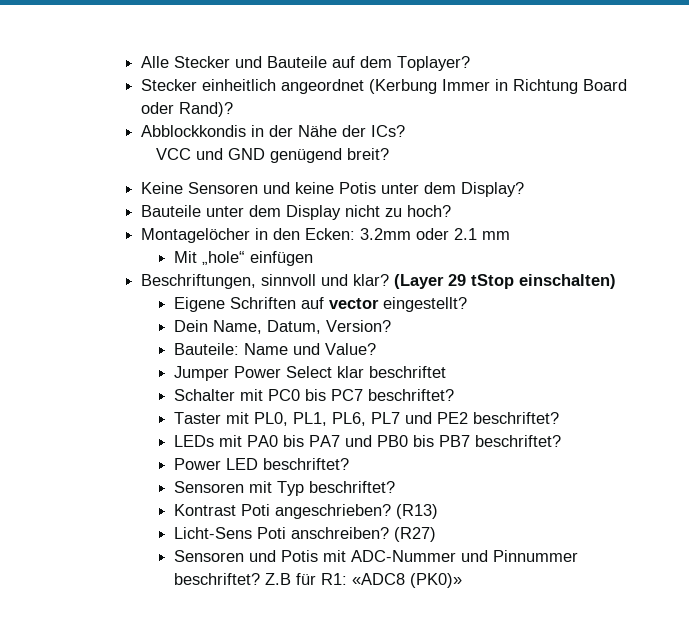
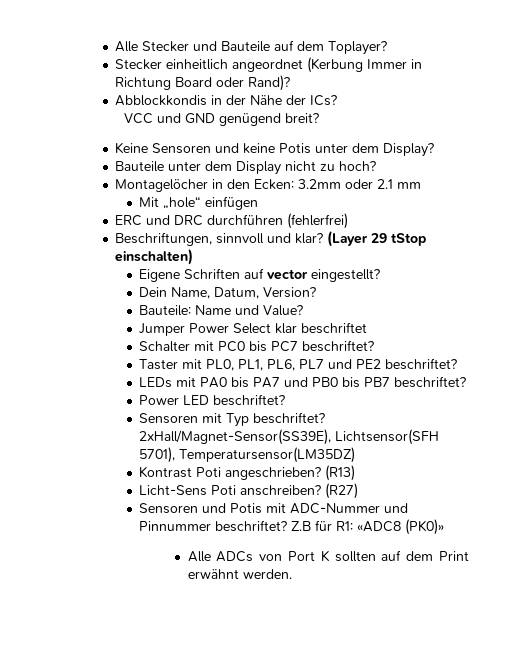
+ ERC und DRC durchführen (fehlerfrei)
+ 2xHall/Magnet-Sensor(SS39E), Lichtsensor(SFH 5701), Temperatursensor(LM35DZ)
+ Alle ADCs von Port K sollten auf dem Print erwähnt werden.

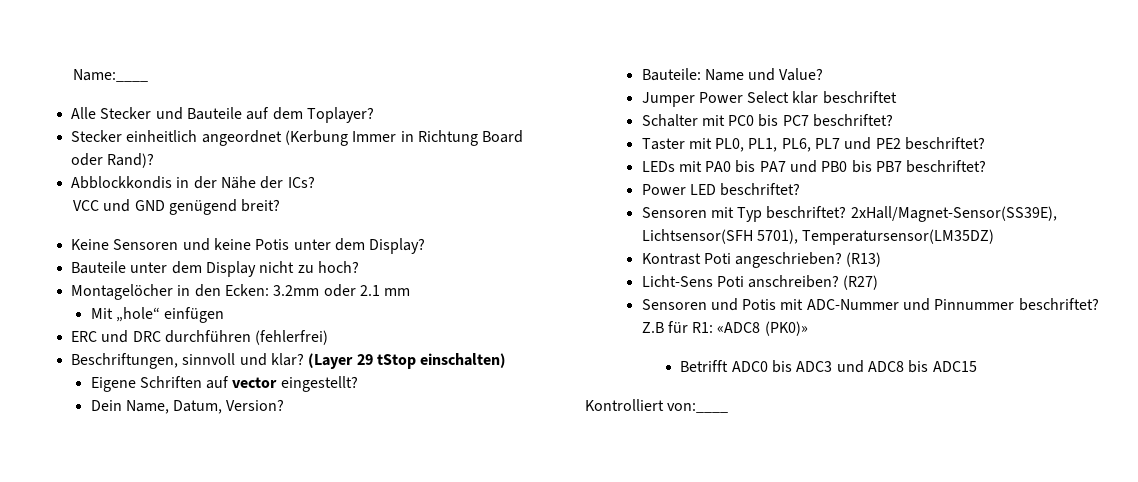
+ Name:____
- Alle ADCs von Port K sollten auf dem Print erwähnt werden.
+ Betrifft ADC0 bis ADC3 und ADC8 bis ADC15
+ Kontrolliert von:____

